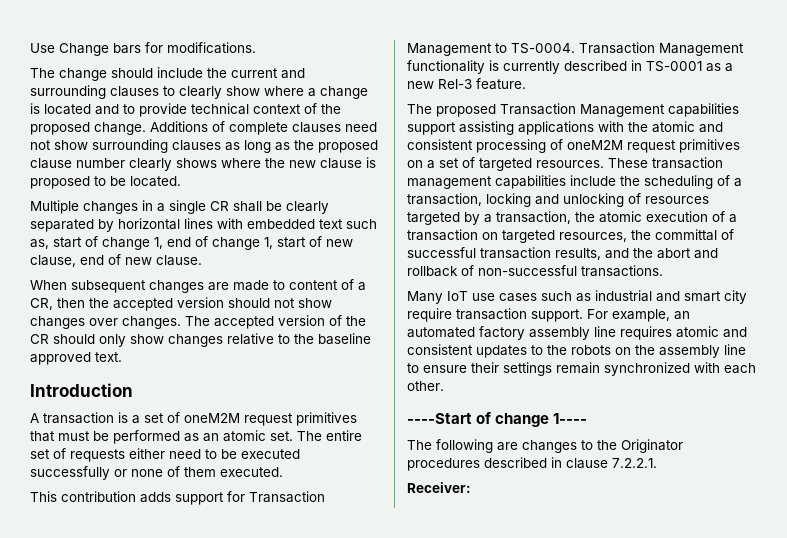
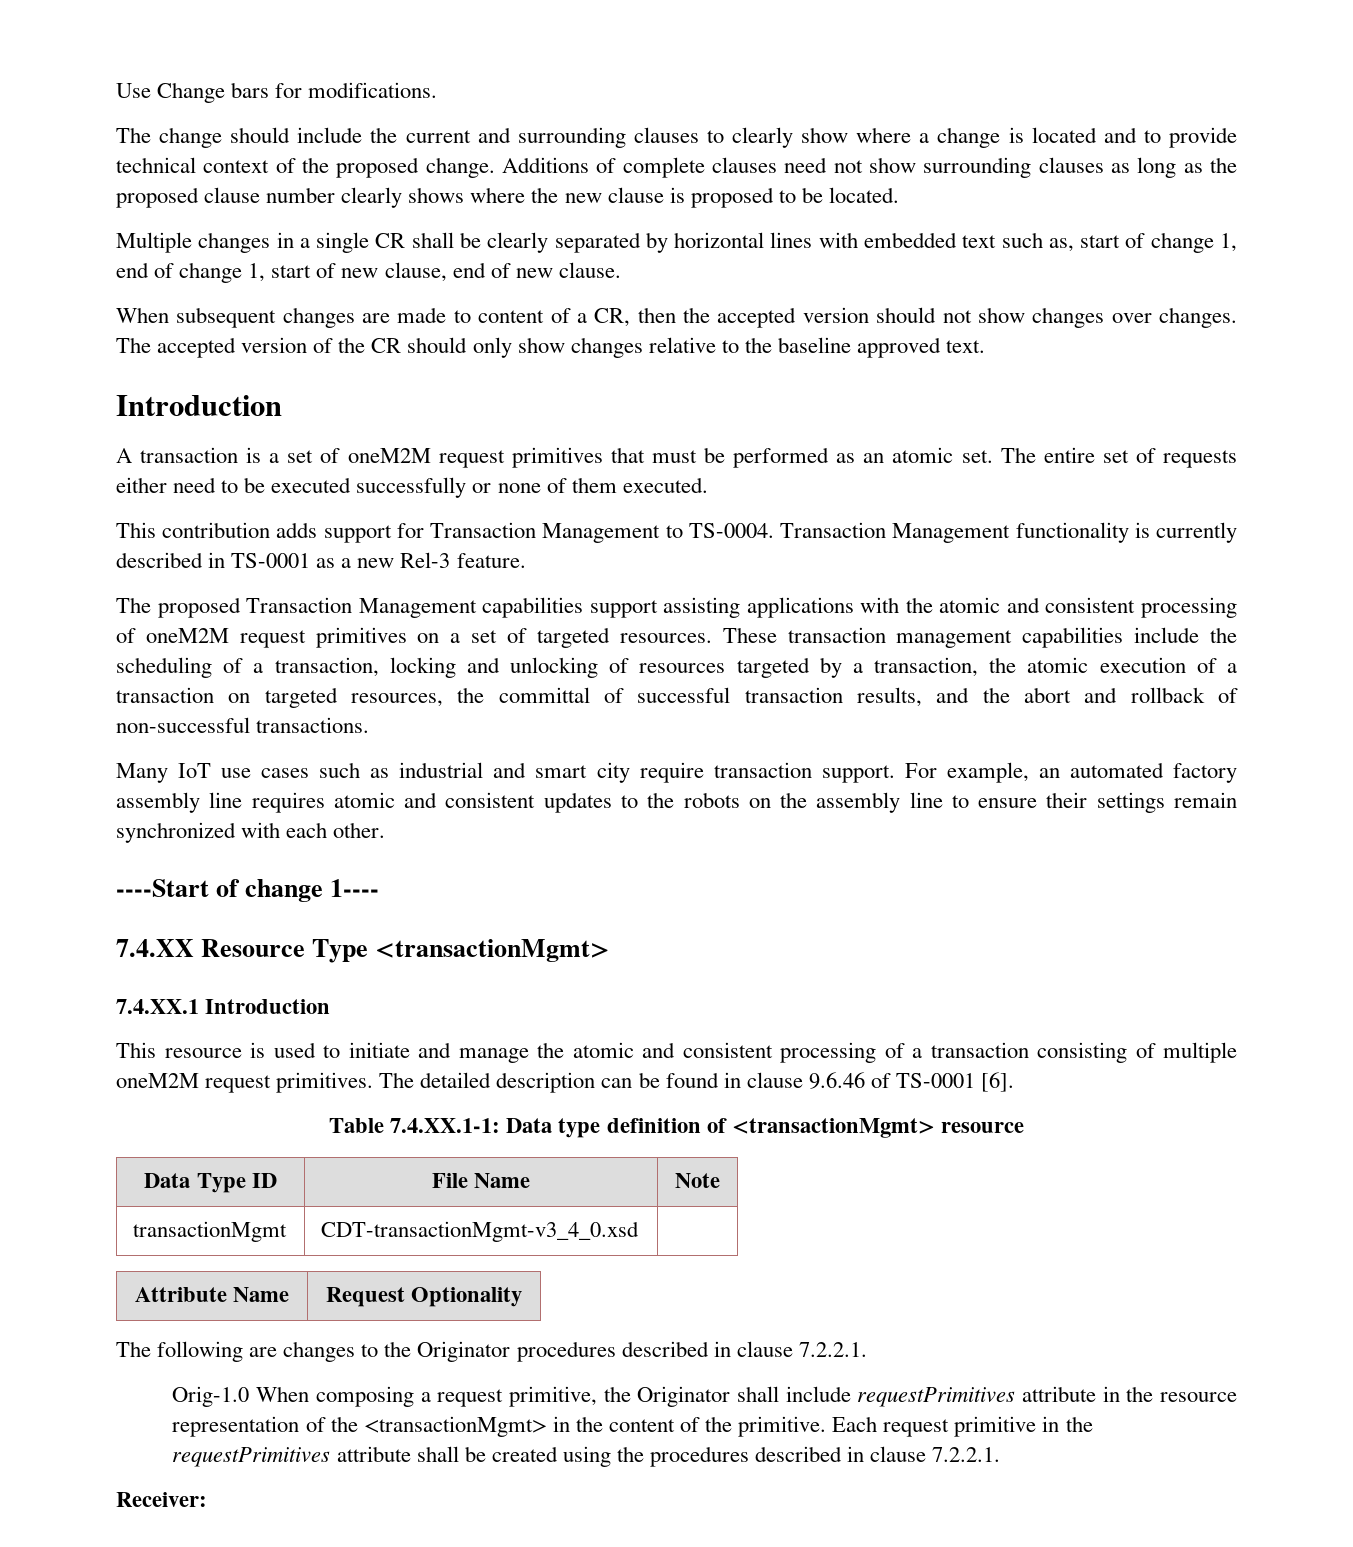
+ 7.4.XX Resource Type <transactionMgmt>
+ 7.4.XX.1 Introduction
+ This resource is used to initiate and manage the atomic and consistent processing of a transaction consisting of multiple oneM2M request primitives. The detailed description can be found in clause 9.6.46 of TS-0001 [6].
+ Table 7.4.XX.1-1: Data type definition of <transactionMgmt> resource
+ Data Type ID | File Name | Note
+ transactionMgmt | CDT-transactionMgmt-v3_4_0.xsd |
+ Attribute Name | Request Optionality
+ Orig-1.0 When composing a request primitive, the Originator shall include requestPrimitives attribute in the resource representation of the <transactionMgmt> in the content of the primitive. Each request primitive in the requestPrimitives attribute shall be created using the procedures described in clause 7.2.2.1.

